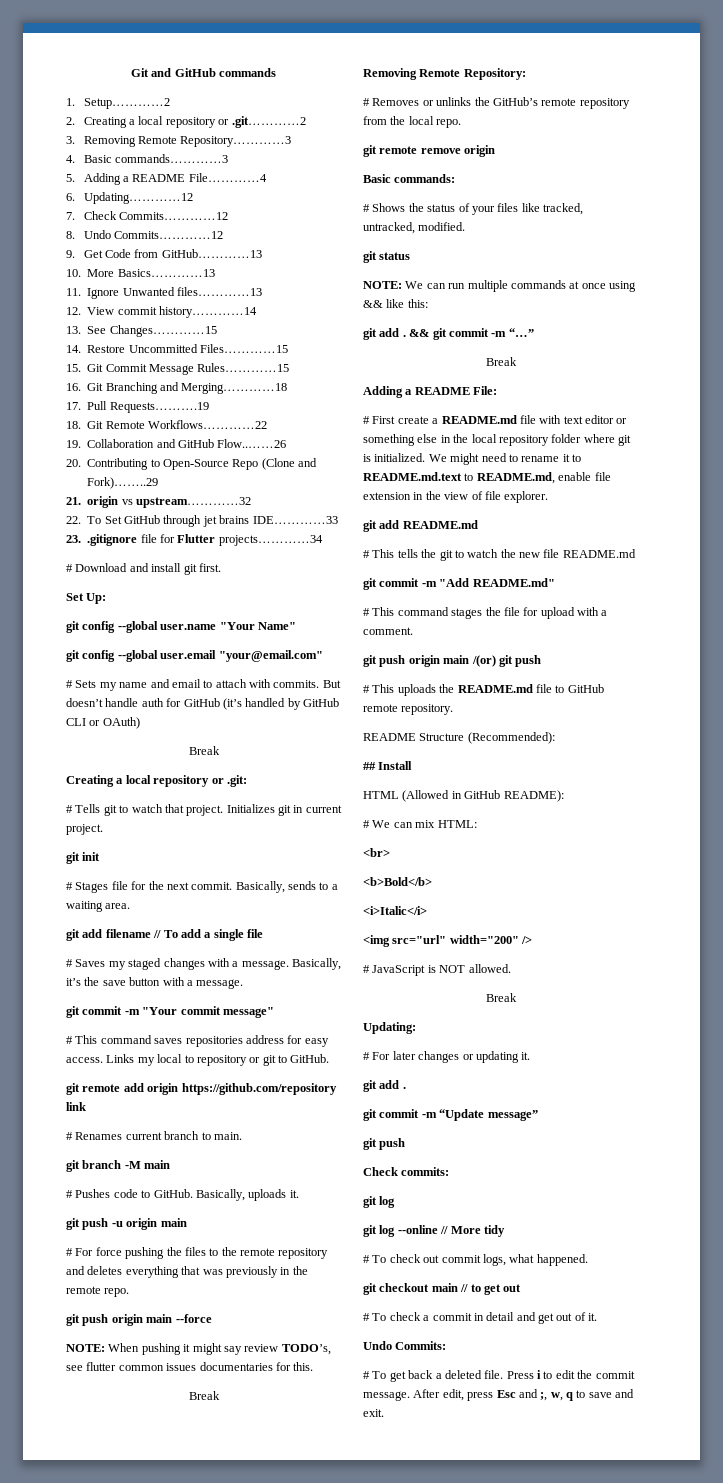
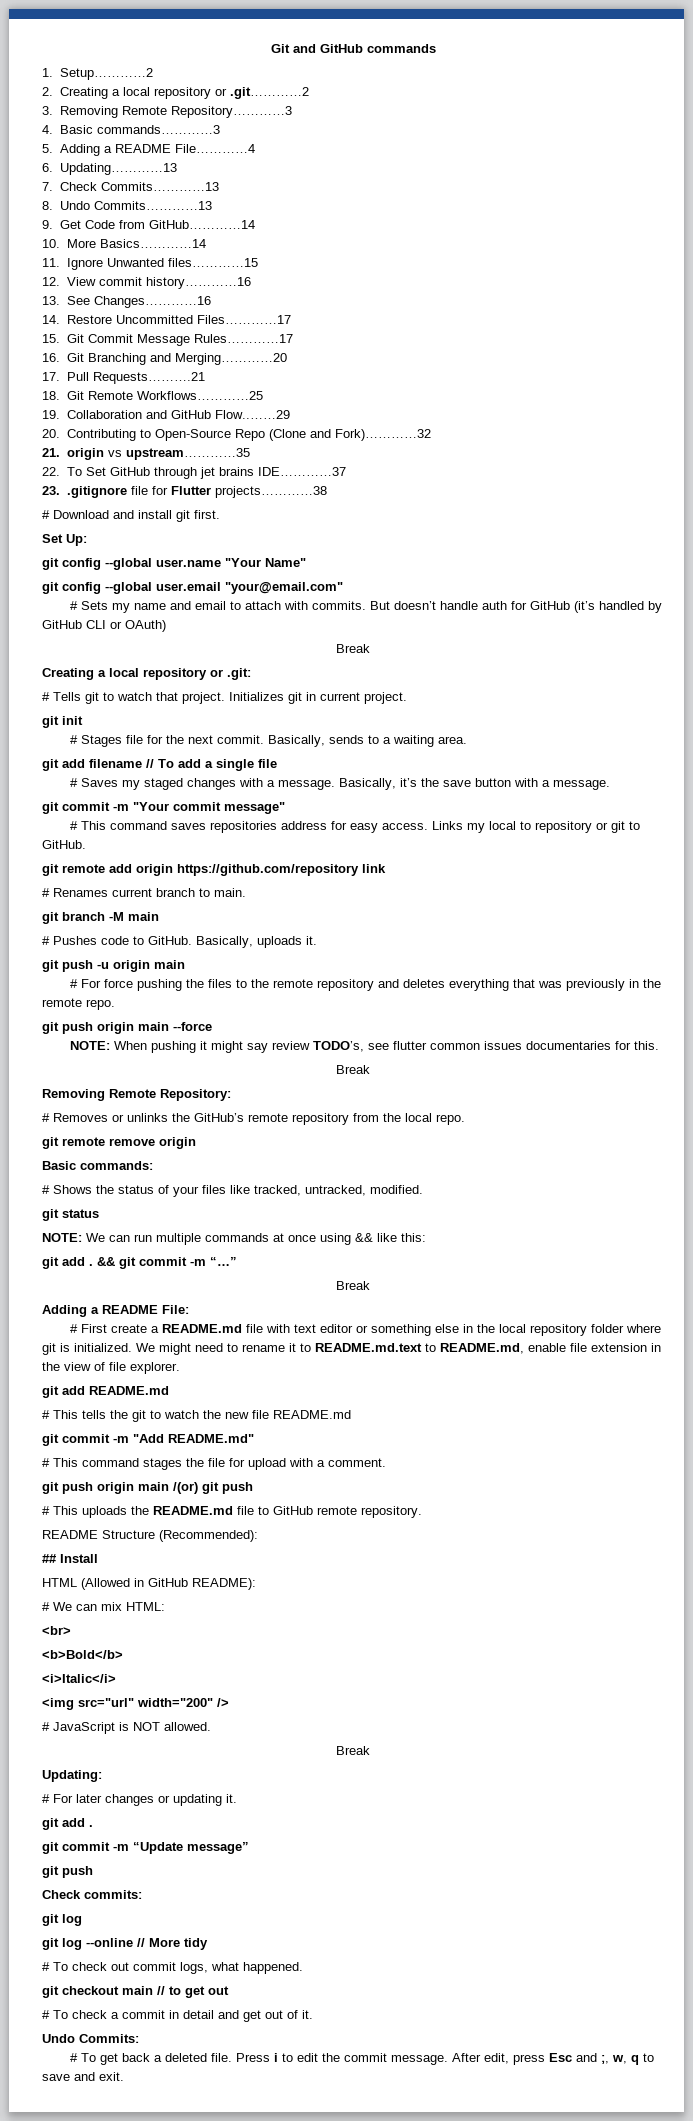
- 6. Updating…………12
+ 6. Updating…………13
- 7. Check Commits…………12
+ 7. Check Commits…………13
- 8. Undo Commits…………12
+ 8. Undo Commits…………13
- 9. Get Code from GitHub…………13
+ 9. Get Code from GitHub…………14
- 10. More Basics…………13
+ 10. More Basics…………14
- 11. Ignore Unwanted files…………13
+ 11. Ignore Unwanted files…………15
- 12. View commit history…………14
+ 12. View commit history…………16
- 13. See Changes…………15
+ 13. See Changes…………16
- 14. Restore Uncommitted Files…………15
+ 14. Restore Uncommitted Files…………17
- 15. Git Commit Message Rules…………15
+ 15. Git Commit Message Rules…………17
- 16. Git Branching and Merging…………18
+ 16. Git Branching and Merging…………20
- 17. Pull Requests……….19
+ 17. Pull Requests……….21
- 18. Git Remote Workflows…………22
+ 18. Git Remote Workflows…………25
- 19. Collaboration and GitHub Flow..……26
+ 19. Collaboration and GitHub Flow..……29
- 20. Contributing to Open-Source Repo (Clone and Fork)……..29
+ 20. Contributing to Open-Source Repo (Clone and Fork)…………32
- 21. origin vs upstream…………32
+ 21. origin vs upstream…………35
- 22. To Set GitHub through jet brains IDE…………33
+ 22. To Set GitHub through jet brains IDE…………37
- 23. .gitignore file for Flutter projects…………34
+ 23. .gitignore file for Flutter projects…………38

